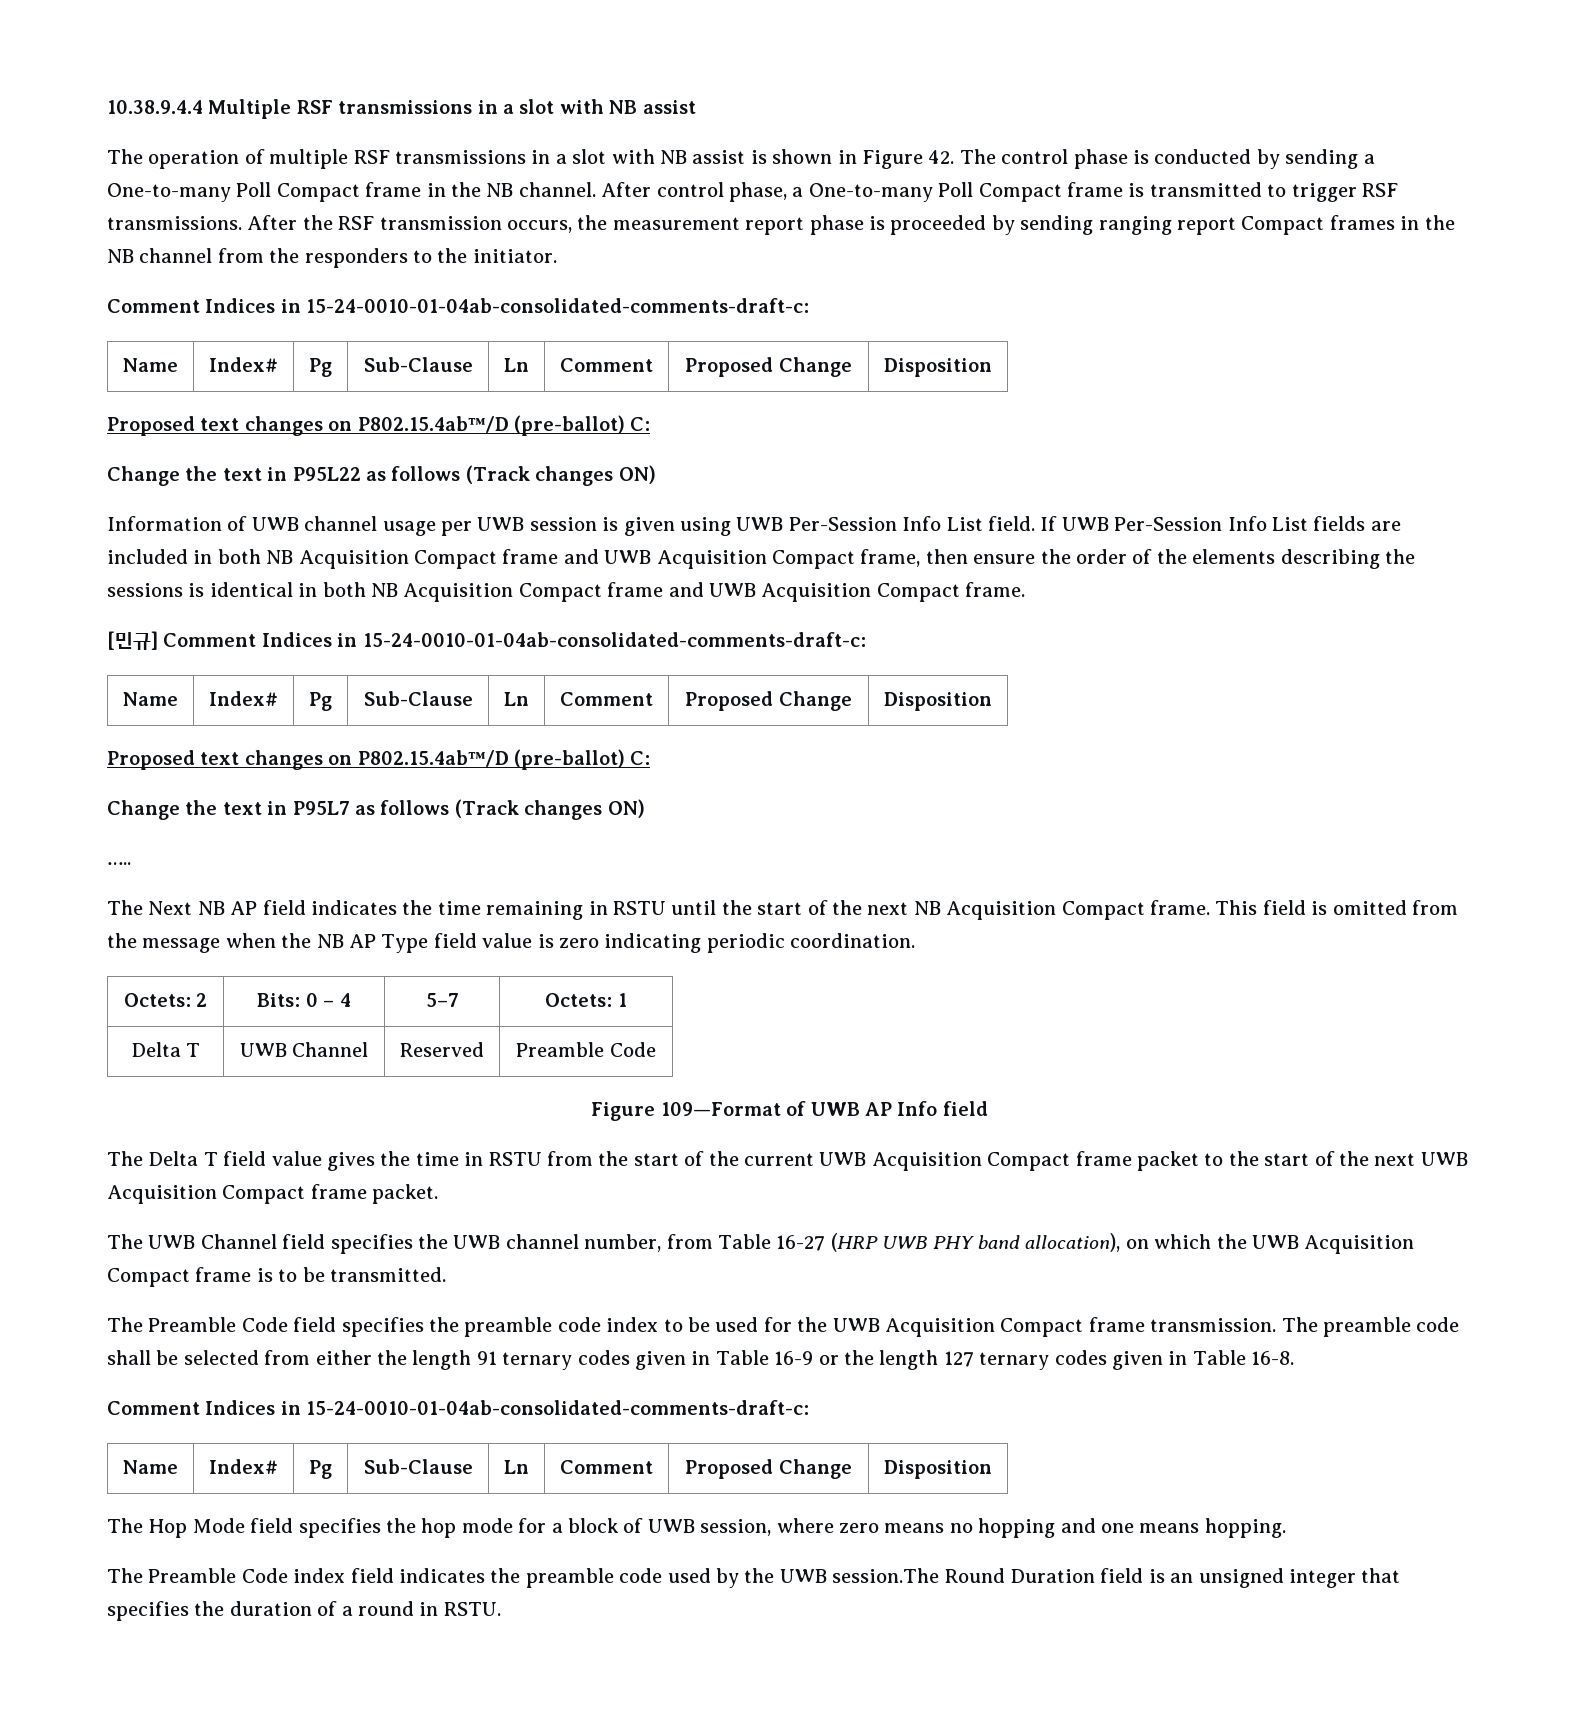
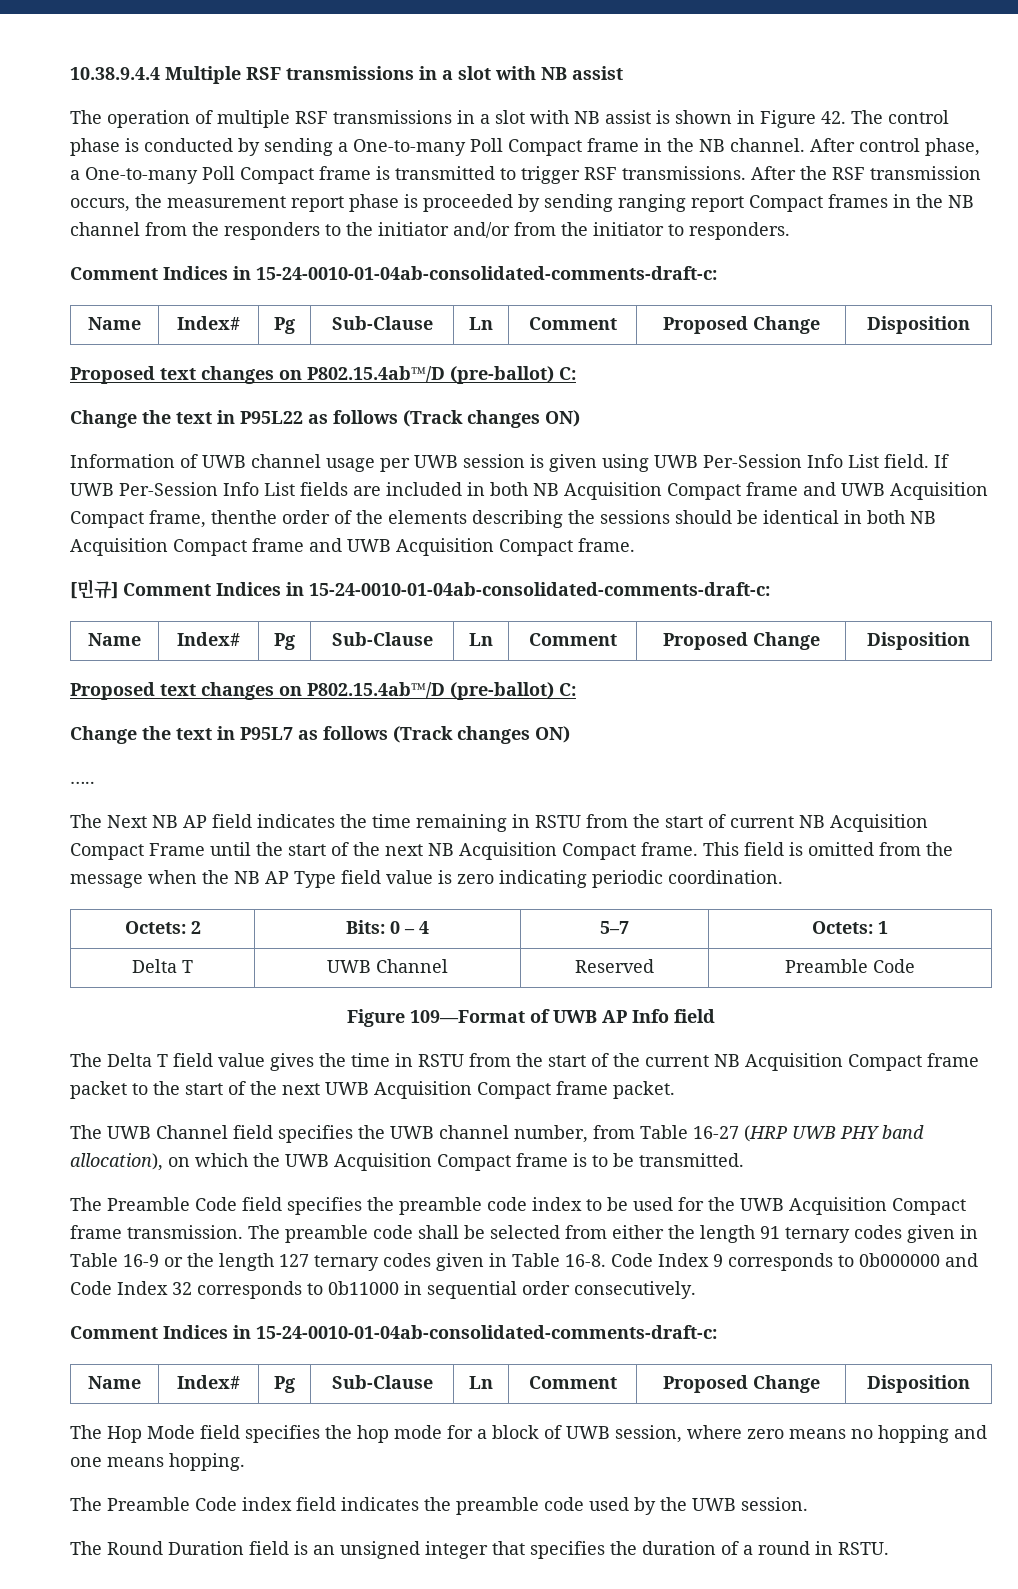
- After the RSF transmission occurs, the measurement report phase is proceeded by sending ranging report Compact frames in the NB channel from the responders to the initiator.
+ After the RSF transmission occurs, the measurement report phase is proceeded by sending ranging report Compact frames in the NB channel from the responders to the initiator and/or from the initiator to responders.
- If UWB Per-Session Info List fields are included in both NB Acquisition Compact frame and UWB Acquisition Compact frame, then ensure the order of the elements describing the sessions is identical in both NB Acquisition Compact frame and UWB Acquisition Compact frame.
+ If UWB Per-Session Info List fields are included in both NB Acquisition Compact frame and UWB Acquisition Compact frame, thenthe order of the elements describing the sessions should be identical in both NB Acquisition Compact frame and UWB Acquisition Compact frame.
- The Next NB AP field indicates the time remaining in RSTU until the start of the next NB Acquisition Compact frame.
+ The Next NB AP field indicates the time remaining in RSTU from the start of current NB Acquisition Compact Frame until the start of the next NB Acquisition Compact frame.
- The Delta T field value gives the time in RSTU from the start of the current UWB Acquisition Compact frame packet to the start of the next UWB Acquisition Compact frame packet.
+ The Delta T field value gives the time in RSTU from the start of the current NB Acquisition Compact frame packet to the start of the next UWB Acquisition Compact frame packet.
+ Code Index 9 corresponds to 0b000000 and Code Index 32 corresponds to 0b11000 in sequential order consecutively.
- The Preamble Code index field indicates the preamble code used by the UWB session.The Round Duration field is an unsigned integer that specifies the duration of a round in RSTU.
+ The Preamble Code index field indicates the preamble code used by the UWB session.
+ The Round Duration field is an unsigned integer that specifies the duration of a round in RSTU.

